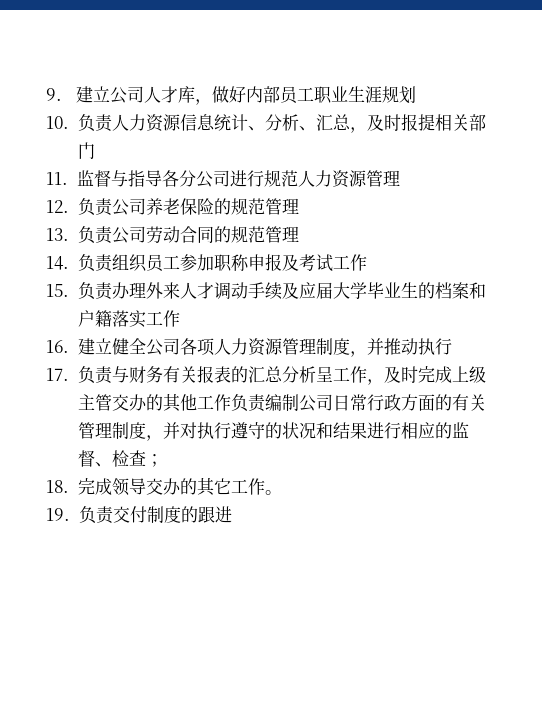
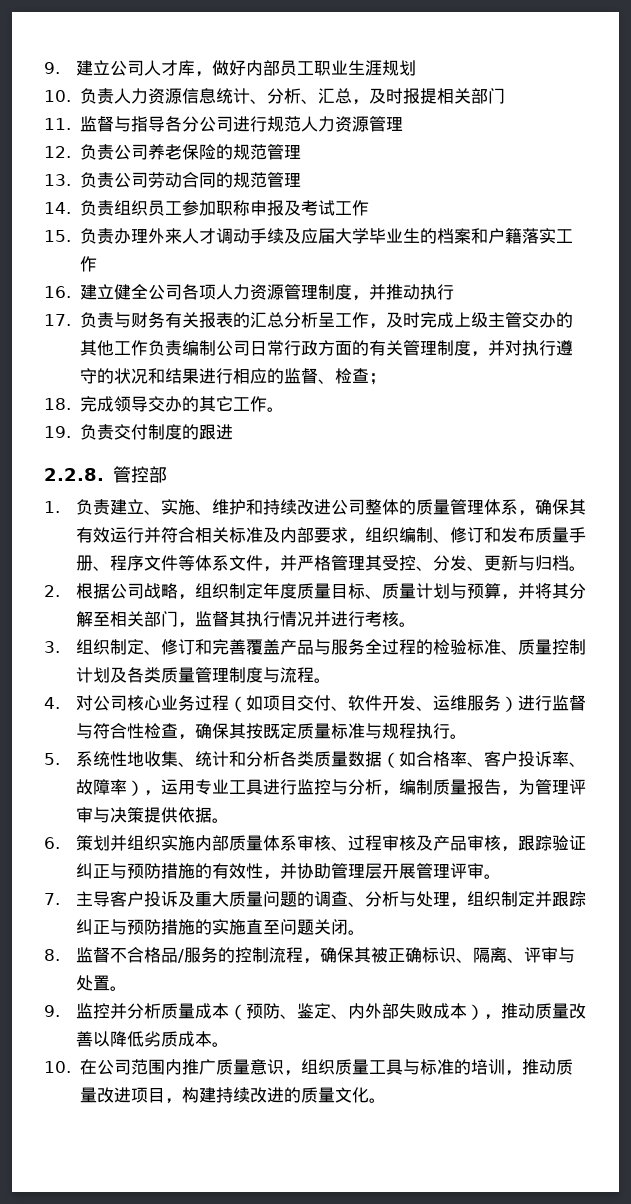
+ 2.2.8.管控部
+ 1.负责建立、实施、维护和持续改进公司整体的质量管理体系，确保其有效运行并符合相关标准及内部要求，组织编制、修订和发布质量手册、程序文件等体系文件，并严格管理其受控、分发、更新与归档。
+ 2.根据公司战略，组织制定年度质量目标、质量计划与预算，并将其分解至相关部门，监督其执行情况并进行考核。
+ 3.组织制定、修订和完善覆盖产品与服务全过程的检验标准、质量控制计划及各类质量管理制度与流程。
+ 4.对公司核心业务过程（如项目交付、软件开发、运维服务）进行监督与符合性检查，确保其按既定质量标准与规程执行。
+ 5.系统性地收集、统计和分析各类质量数据（如合格率、客户投诉率、故障率），运用专业工具进行监控与分析，编制质量报告，为管理评审与决策提供依据。
+ 6.策划并组织实施内部质量体系审核、过程审核及产品审核，跟踪验证纠正与预防措施的有效性，并协助管理层开展管理评审。
+ 7.主导客户投诉及重大质量问题的调查、分析与处理，组织制定并跟踪纠正与预防措施的实施直至问题关闭。
+ 8.监督不合格品/服务的控制流程，确保其被正确标识、隔离、评审与处置。
+ 9.监控并分析质量成本（预防、鉴定、内外部失败成本），推动质量改善以降低劣质成本。
+ 10.在公司范围内推广质量意识，组织质量工具与标准的培训，推动质量改进项目，构建持续改进的质量文化。

